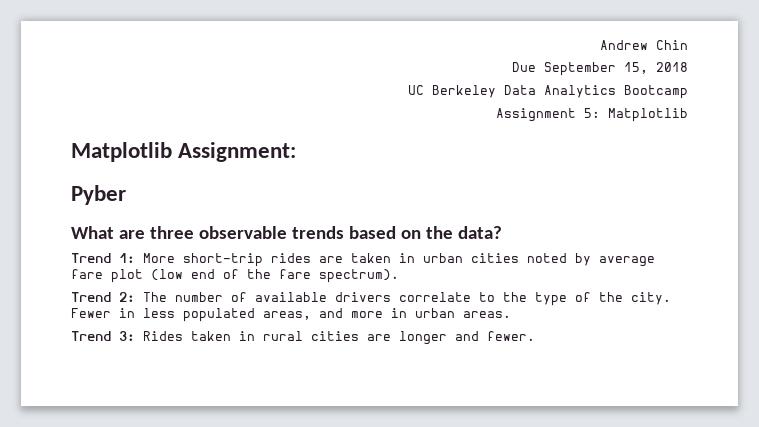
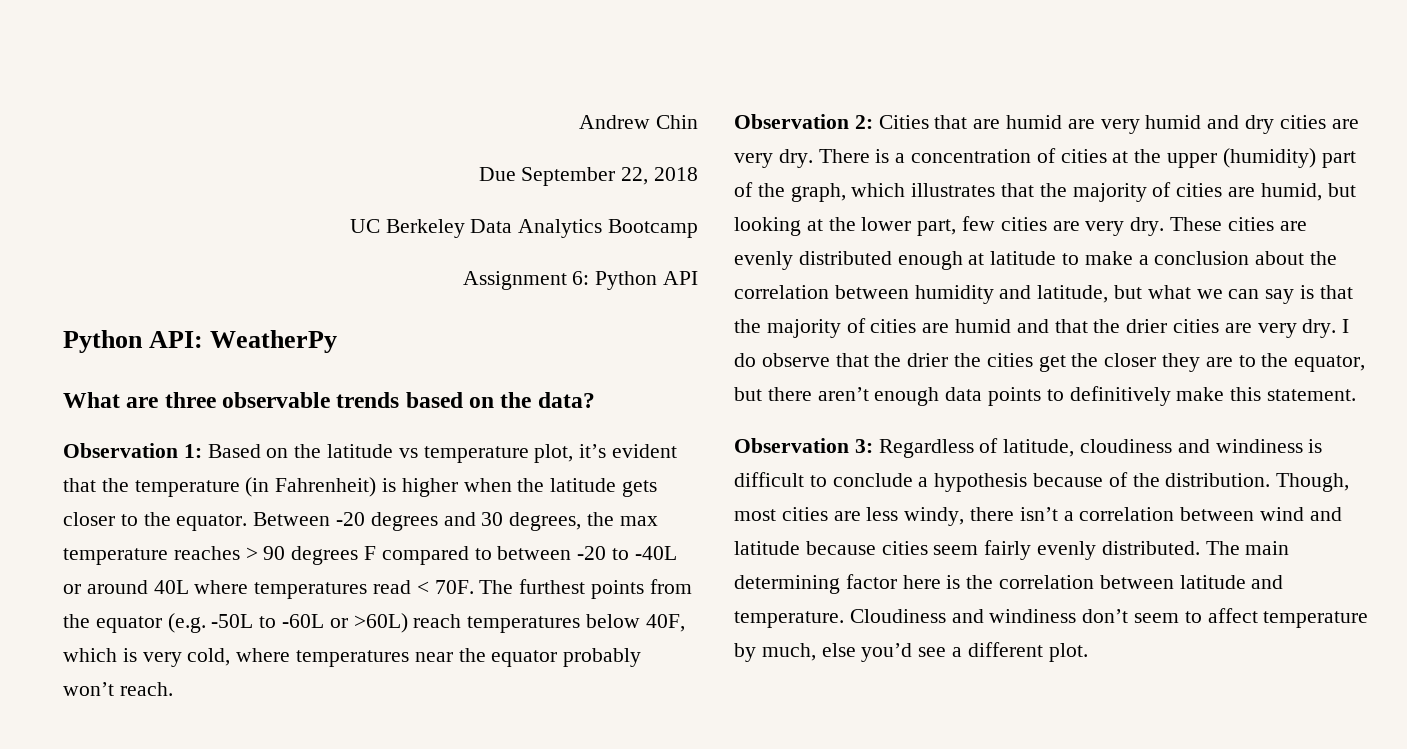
- Due September 15, 2018
+ Due September 22, 2018
- Assignment 5: Matplotlib
- Matplotlib Assignment:
- Pyber
+ Assignment 6: Python API
+ Python API: WeatherPy
- Trend 1: More short-trip rides are taken in urban cities noted by average fare plot (low end of the fare spectrum).
- Trend 2: The number of available drivers correlate to the type of the city. Fewer in less populated areas, and more in urban areas.
- Trend 3: Rides taken in rural cities are longer and fewer.
+ Observation 1: Based on the latitude vs temperature plot, it’s evident that the temperature (in Fahrenheit) is higher when the latitude gets closer to the equator. Between -20 degrees and 30 degrees, the max temperature reaches > 90 degrees F compared to between -20 to -40L or around 40L where temperatures read < 70F. The furthest points from the equator (e.g. -50L to -60L or >60L) reach temperatures below 40F, which is very cold, where temperatures near the equator probably won’t reach.
+ Observation 2: Cities that are humid are very humid and dry cities are very dry. There is a concentration of cities at the upper (humidity) part of the graph, which illustrates that the majority of cities are humid, but looking at the lower part, few cities are very dry. These cities are evenly distributed enough at latitude to make a conclusion about the correlation between humidity and latitude, but what we can say is that the majority of cities are humid and that the drier cities are very dry. I do observe that the drier the cities get the closer they are to the equator, but there aren’t enough data points to definitively make this statement.
+ Observation 3: Regardless of latitude, cloudiness and windiness is difficult to conclude a hypothesis because of the distribution. Though, most cities are less windy, there isn’t a correlation between wind and latitude because cities seem fairly evenly distributed. The main determining factor here is the correlation between latitude and temperature. Cloudiness and windiness don’t seem to affect temperature by much, else you’d see a different plot.

